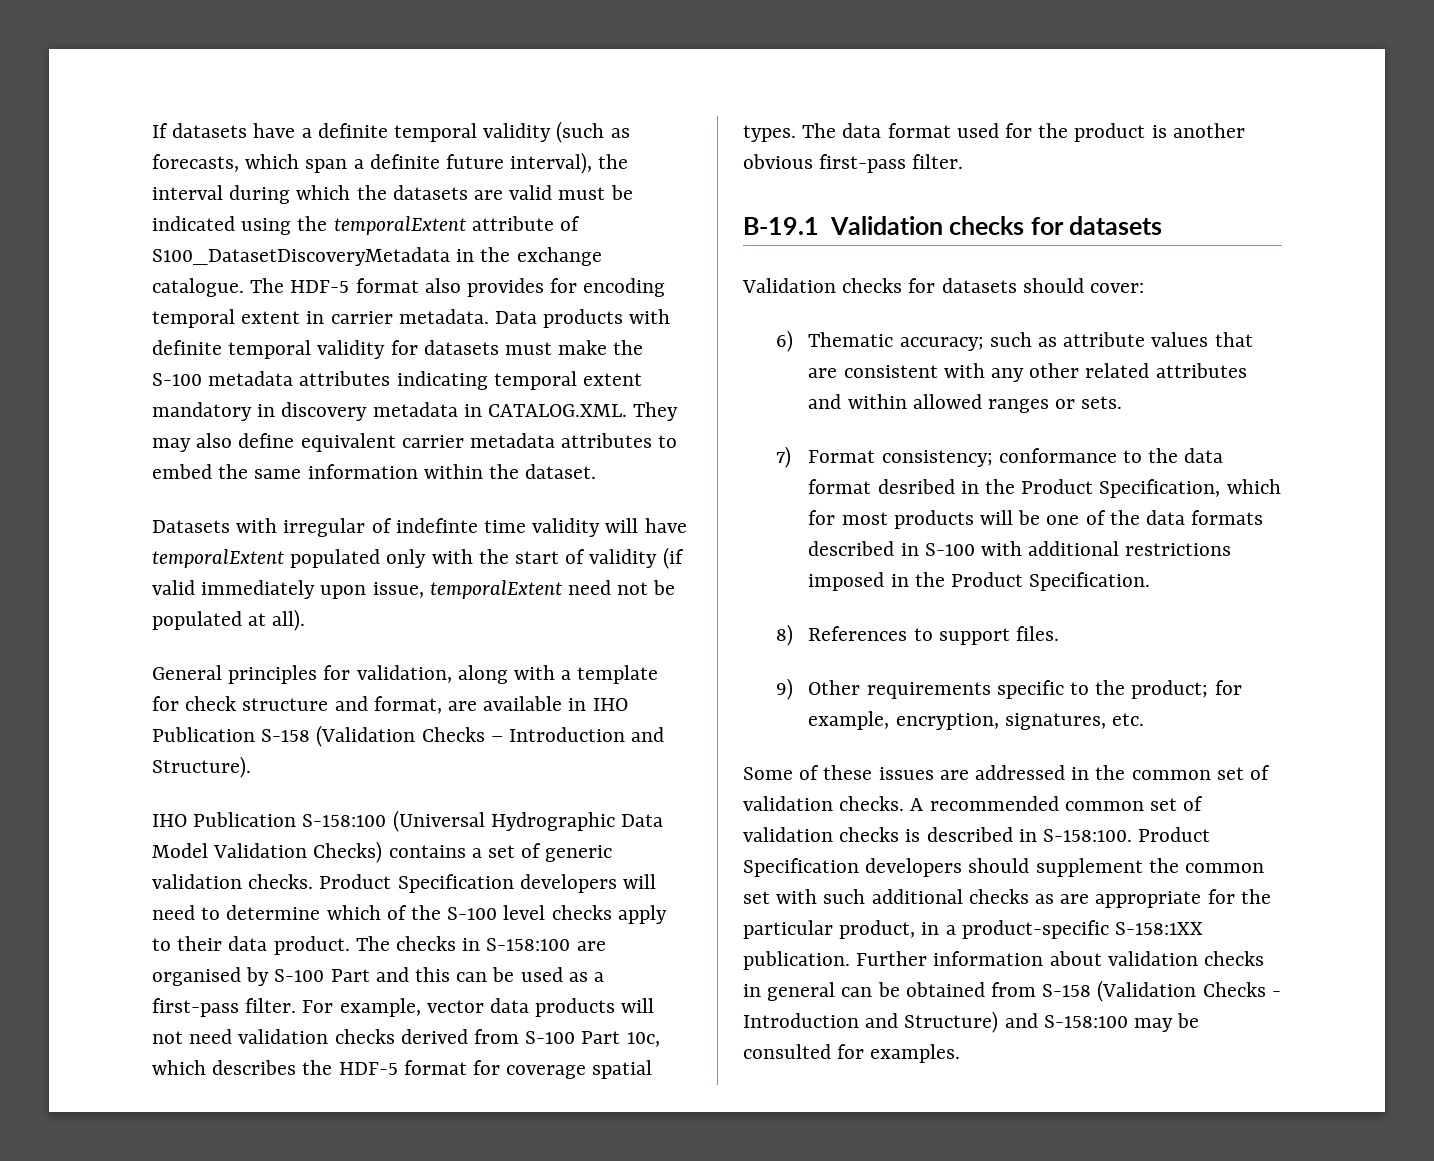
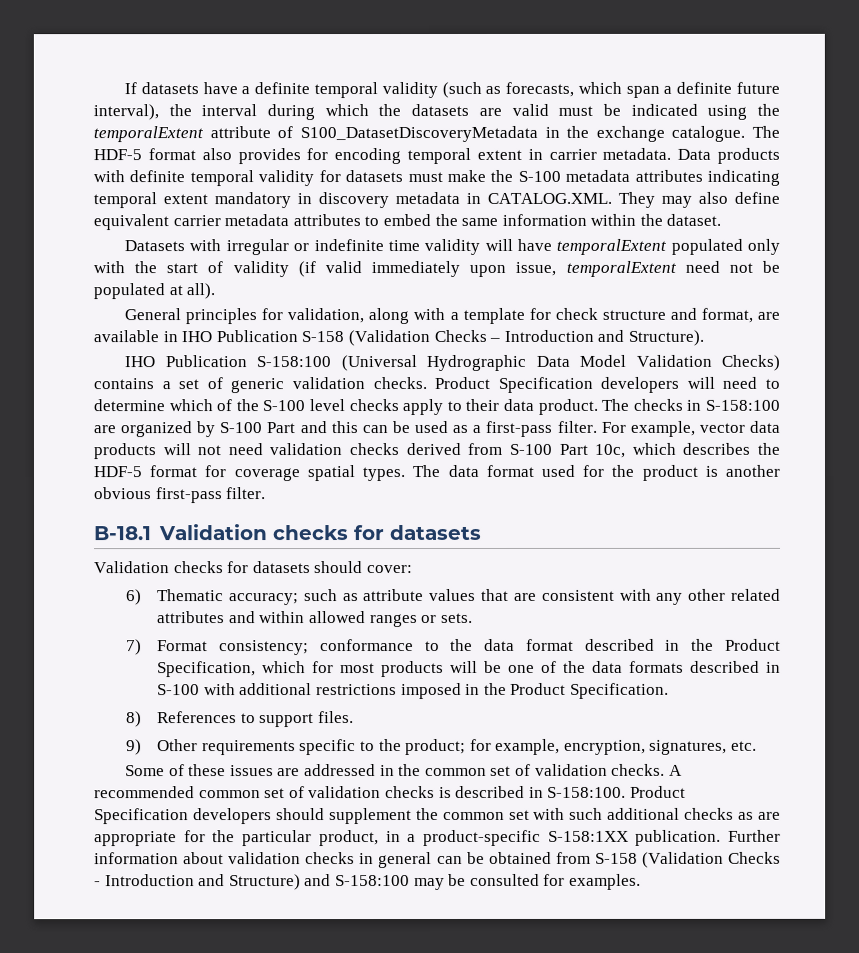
- Datasets with irregular of indefinte time validity will have temporalExtent populated only with the start of validity (if valid immediately upon issue, temporalExtent need not be populated at all).
+ Datasets with irregular or indefinite time validity will have temporalExtent populated only with the start of validity (if valid immediately upon issue, temporalExtent need not be populated at all).
- The checks in S-158:100 are organised by S-100 Part and this can be used as a first-pass filter.
+ The checks in S-158:100 are organized by S-100 Part and this can be used as a first-pass filter.
- B-19.1 Validation checks for datasets
+ B-18.1 Validation checks for datasets
- 7) Format consistency; conformance to the data format desribed in the Product Specification, which for most products will be one of the data formats described in S-100 with additional restrictions imposed in the Product Specification.
+ 7) Format consistency; conformance to the data format described in the Product Specification, which for most products will be one of the data formats described in S-100 with additional restrictions imposed in the Product Specification.

